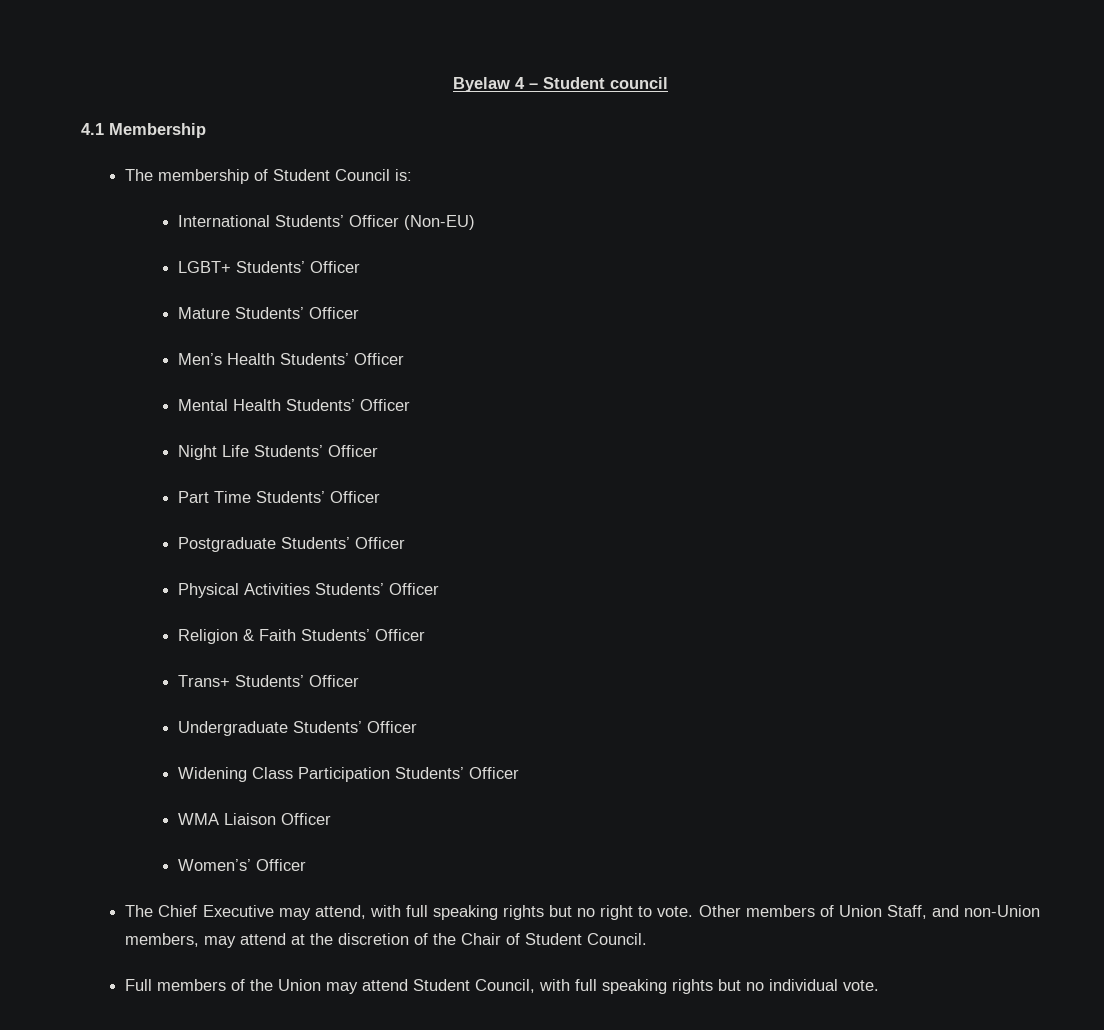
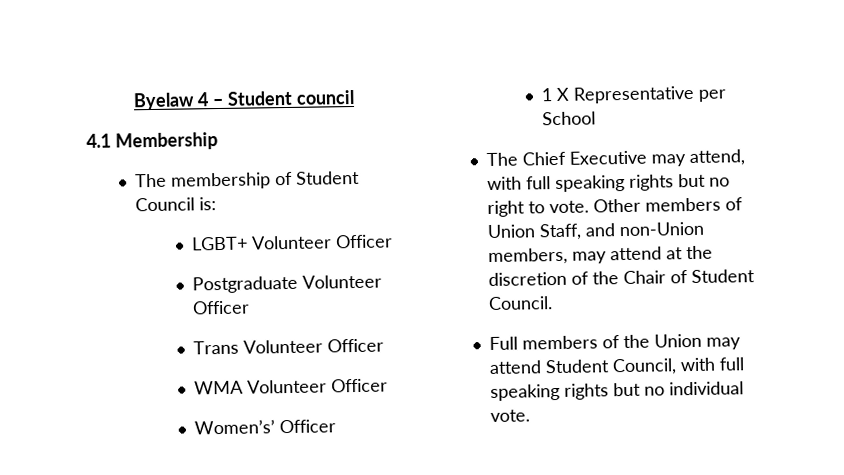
- International Students’ Officer (Non-EU)
- LGBT+ Students’ Officer
- Mature Students’ Officer
- Men’s Health Students’ Officer
- Mental Health Students’ Officer
- Night Life Students’ Officer
- Part Time Students’ Officer
+ LGBT+ Volunteer Officer
- Postgraduate Students’ Officer
- Physical Activities Students’ Officer
- Religion & Faith Students’ Officer
- Trans+ Students’ Officer
- Undergraduate Students’ Officer
- Widening Class Participation Students’ Officer
+ Postgraduate Volunteer Officer
+ Trans Volunteer Officer
- WMA Liaison Officer
+ WMA Volunteer Officer
+ 1 X Representative per School

